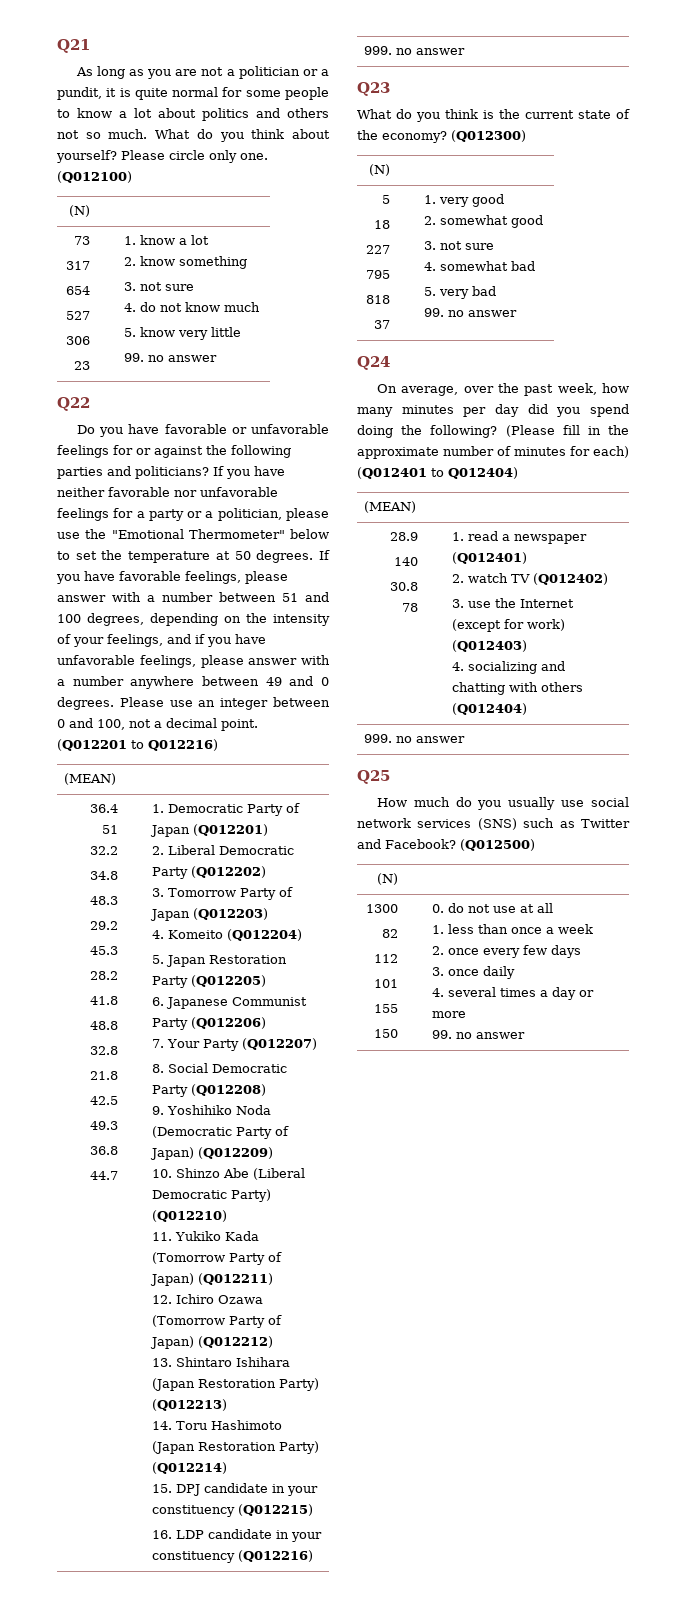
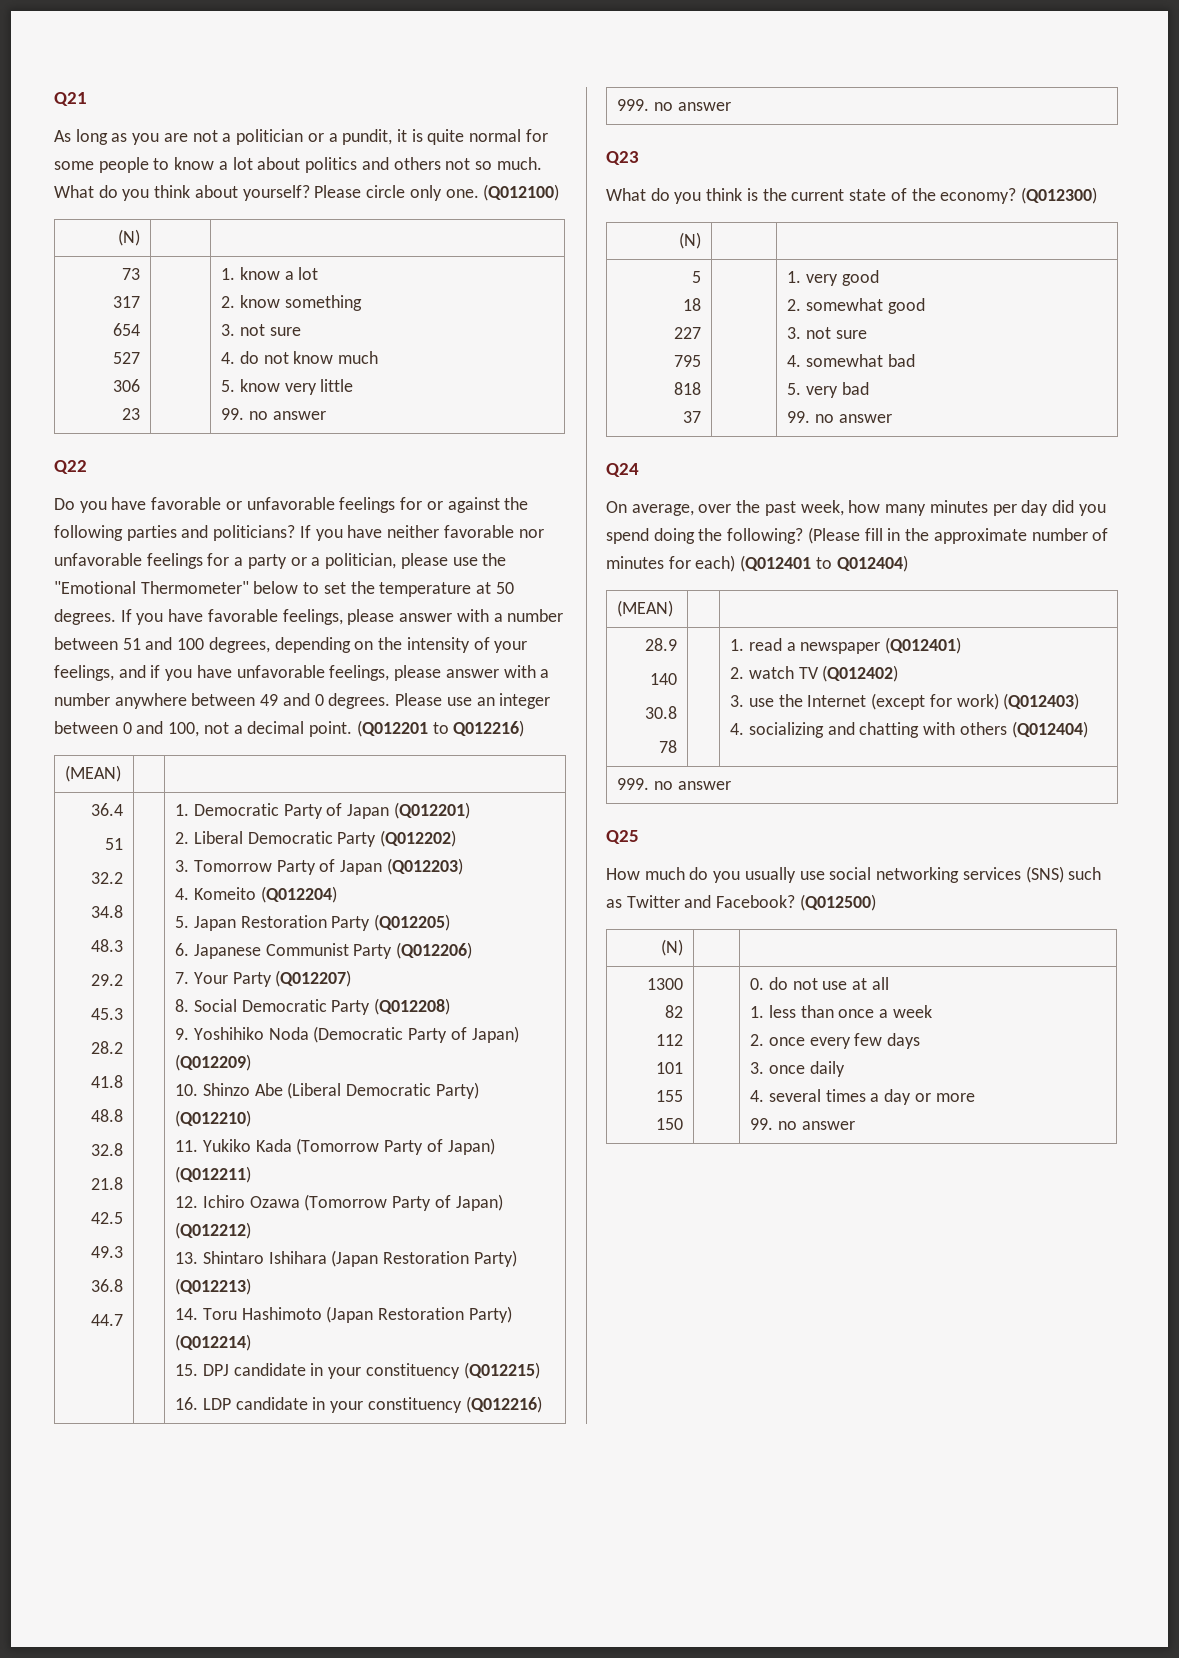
- How much do you usually use social network services (SNS) such as Twitter and Facebook?
+ How much do you usually use social networking services (SNS) such as Twitter and Facebook?

